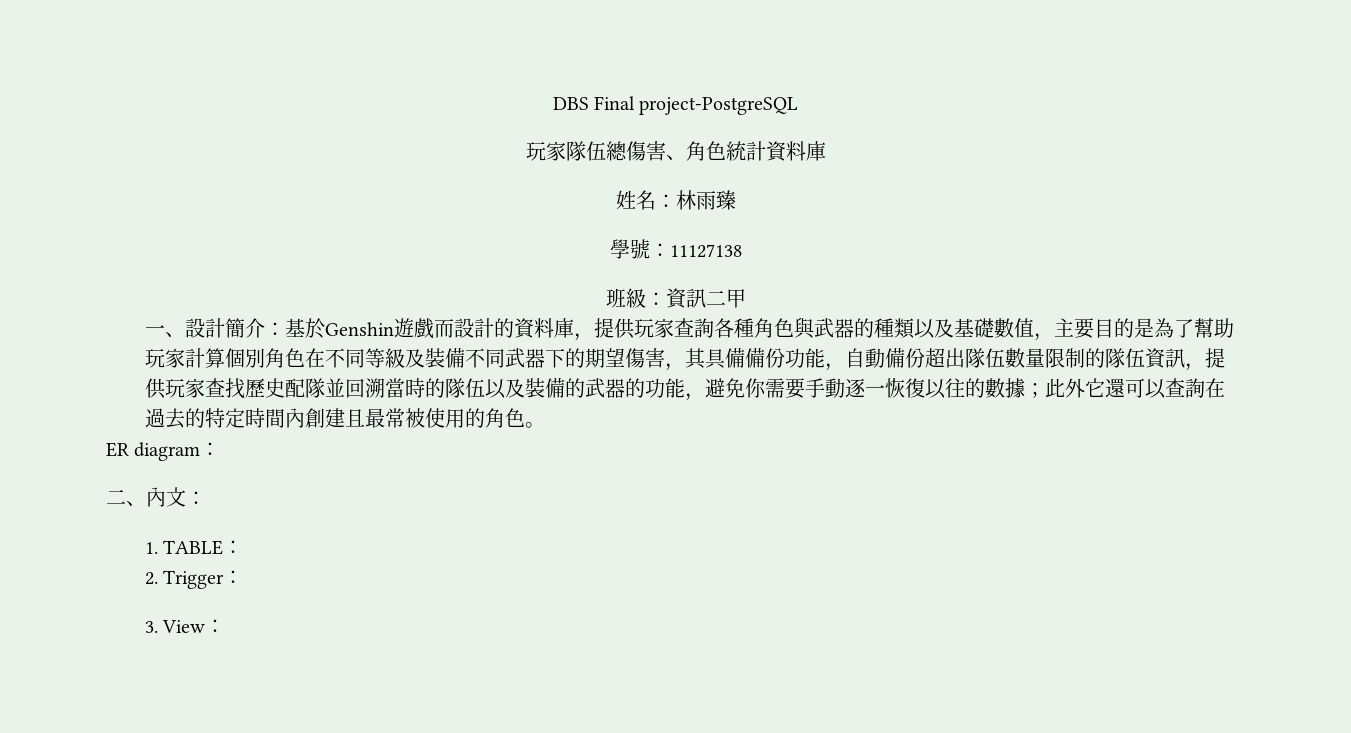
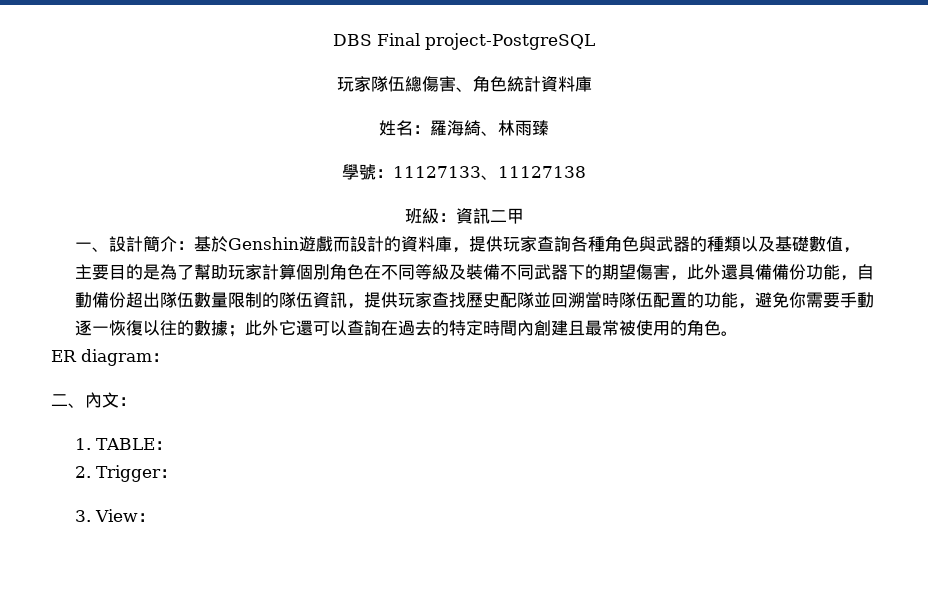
- 姓名：林雨臻
+ 姓名：羅海綺、林雨臻
- 學號：11127138
+ 學號：11127133、11127138
- 基於Genshin遊戲而設計的資料庫，提供玩家查詢各種角色與武器的種類以及基礎數值，主要目的是為了幫助玩家計算個別角色在不同等級及裝備不同武器下的期望傷害，其具備備份功能，自動備份超出隊伍數量限制的隊伍資訊，提供玩家查找歷史配隊並回溯當時的隊伍以及裝備的武器的功能，避免你需要手動逐一恢復以往的數據；
+ 基於Genshin遊戲而設計的資料庫，提供玩家查詢各種角色與武器的種類以及基礎數值，主要目的是為了幫助玩家計算個別角色在不同等級及裝備不同武器下的期望傷害，此外還具備備份功能，自動備份超出隊伍數量限制的隊伍資訊，提供玩家查找歷史配隊並回溯當時隊伍配置的功能，避免你需要手動逐一恢復以往的數據；

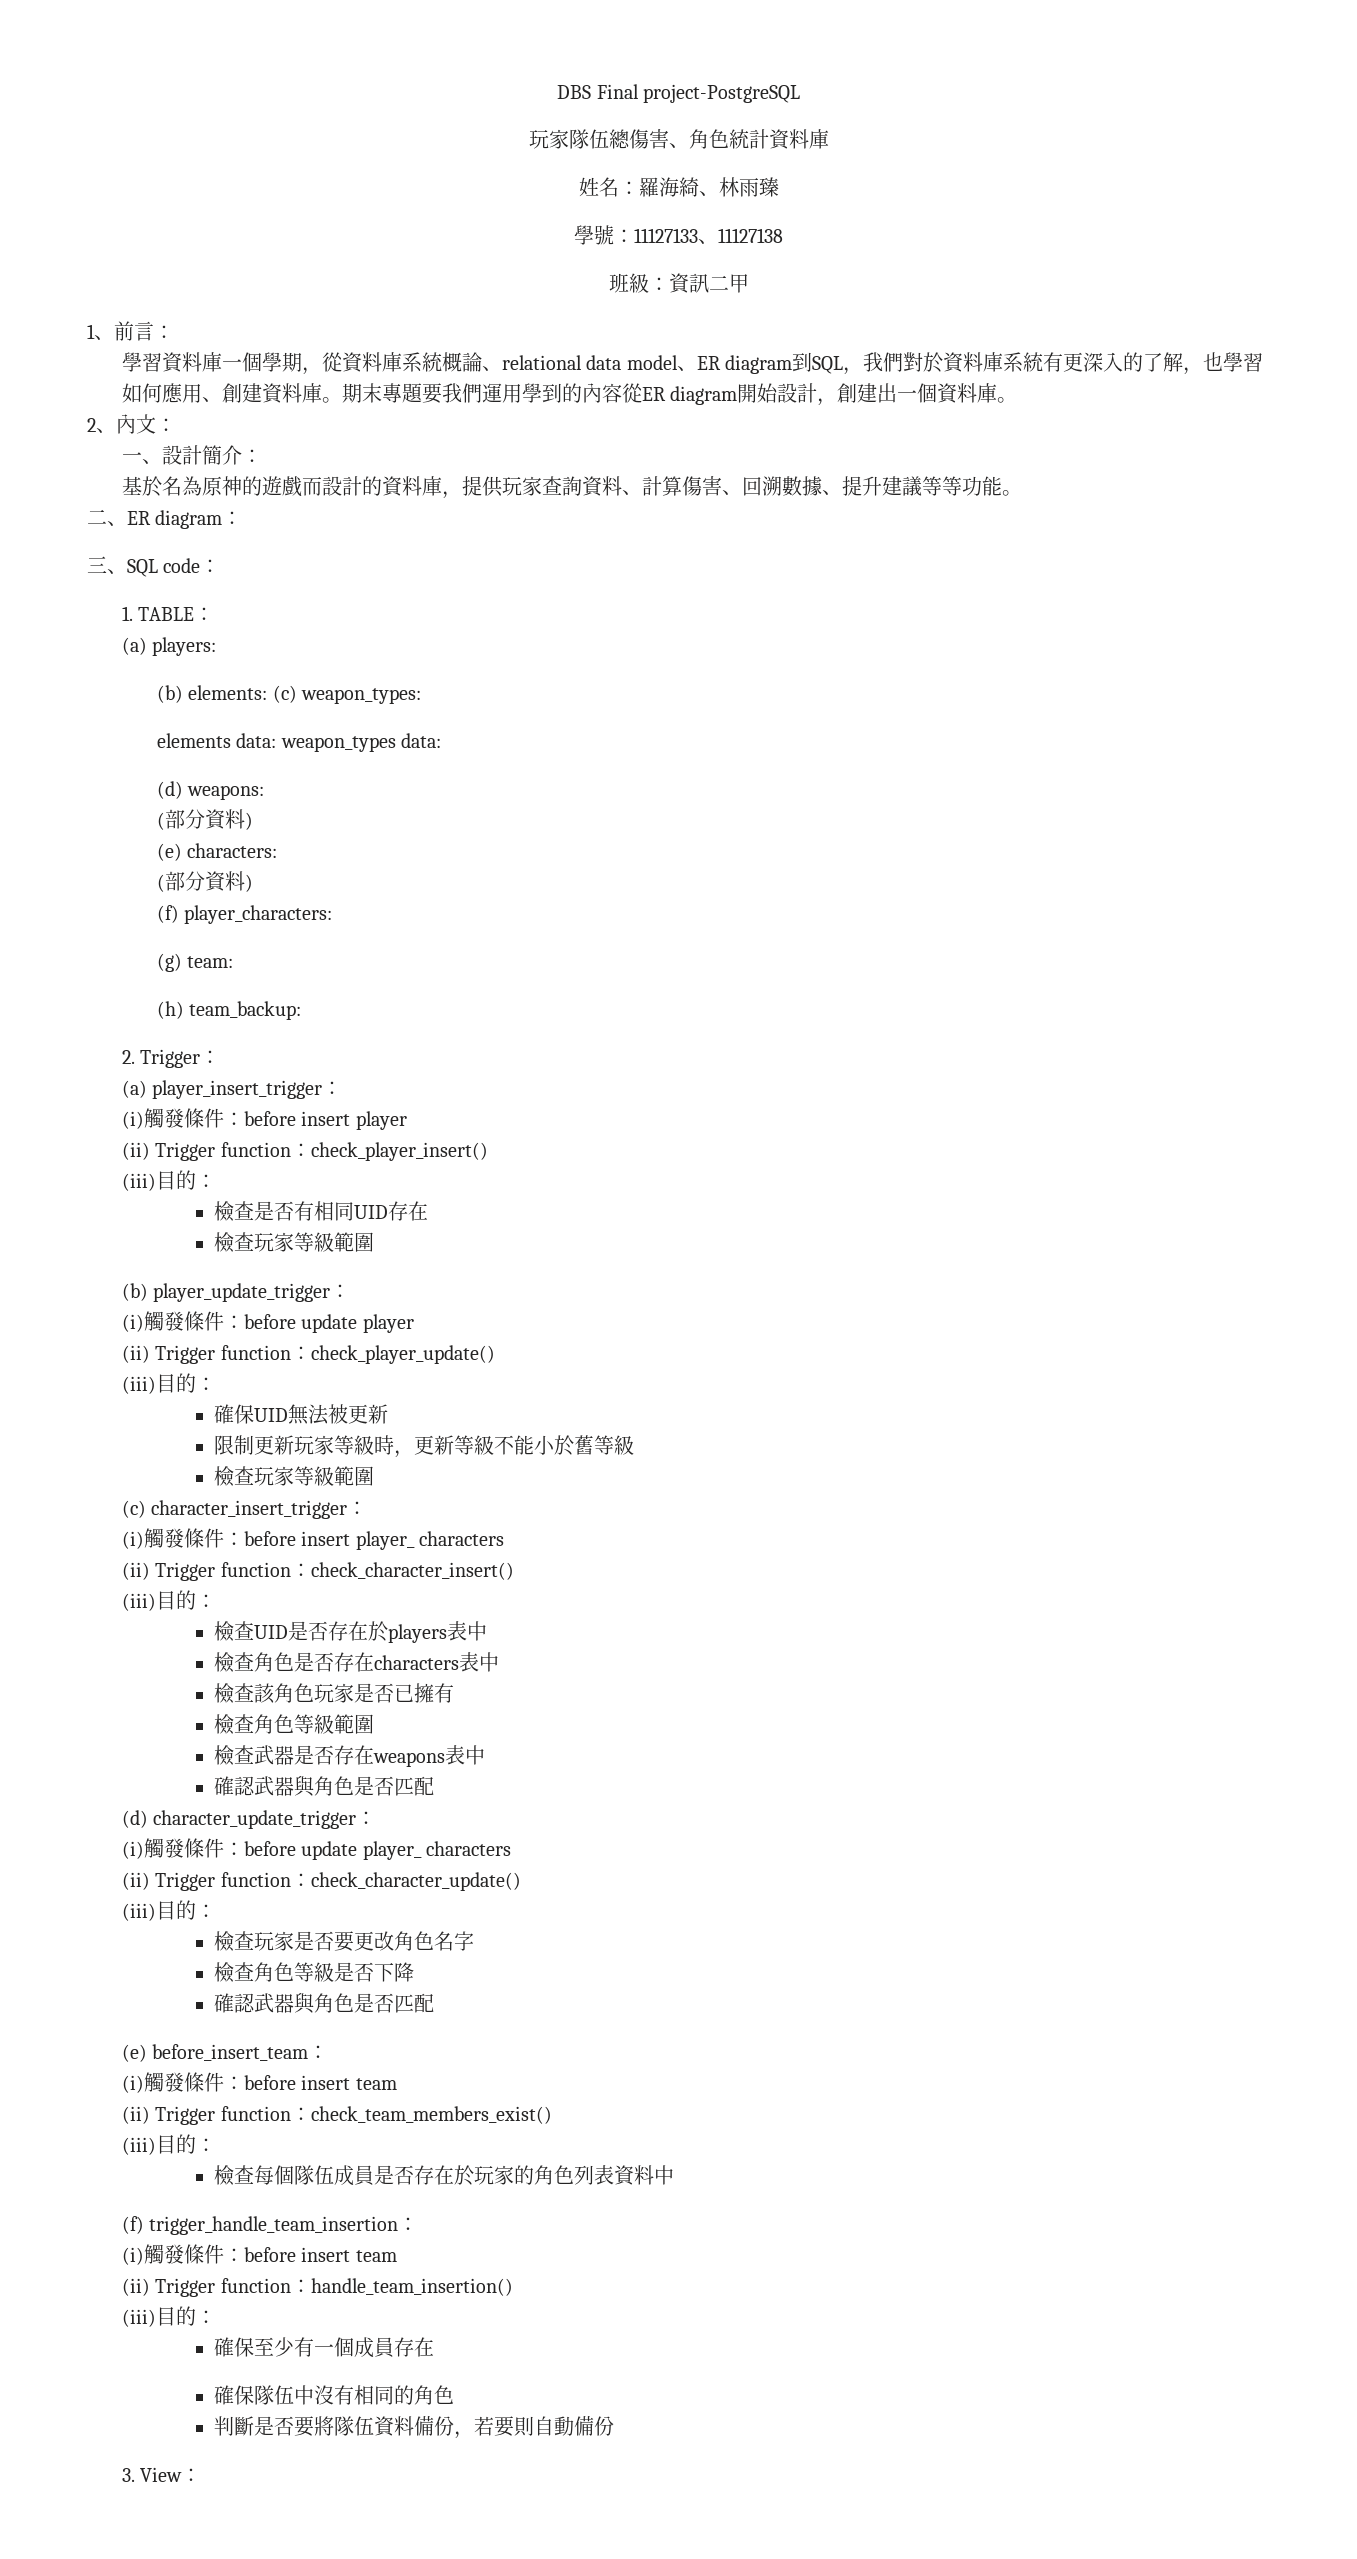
+ 1、前言：
+ 學習資料庫一個學期，從資料庫系統概論、relational data model、ER diagram到SQL，我們對於資料庫系統有更深入的了解，也學習如何應用、創建資料庫。期末專題要我們運用學到的內容從ER diagram開始設計，創建出一個資料庫。
+ 2、內文：
- 一、設計簡介：基於Genshin遊戲而設計的資料庫，提供玩家查詢各種角色與武器的種類以及基礎數值，主要目的是為了幫助玩家計算個別角色在不同等級及裝備不同武器下的期望傷害，此外還具備備份功能，自動備份超出隊伍數量限制的隊伍資訊，提供玩家查找歷史配隊並回溯當時隊伍配置的功能，避免你需要手動逐一恢復以往的數據；此外它還可以查詢在過去的特定時間內創建且最常被使用的角色。
- ER diagram：
+ 一、設計簡介：
+ 基於名為原神的遊戲而設計的資料庫，提供玩家查詢資料、計算傷害、回溯數據、提升建議等等功能。
+ 二、ER diagram：
- 二、內文：
+ 三、SQL code：
+ (a) players:
+ (b) elements: (c) weapon_types:
+ elements data: weapon_types data:
+ (d) weapons:
+ (部分資料)
+ (e) characters:
+ (部分資料)
+ (f) player_characters:
+ (g) team:
+ (h) team_backup:
  2. Trigger：
+ (a) player_insert_trigger：
+ (i)觸發條件：before insert player
+ (ii) Trigger function：check_player_insert()
+ (iii)目的：
+ 檢查是否有相同UID存在
+ 檢查玩家等級範圍
+ (b) player_update_trigger：
+ (i)觸發條件：before update player
+ (ii) Trigger function：check_player_update()
+ (iii)目的：
+ 確保UID無法被更新
+ 限制更新玩家等級時，更新等級不能小於舊等級
+ 檢查玩家等級範圍
+ (c) character_insert_trigger：
+ (i)觸發條件：before insert player_ characters
+ (ii) Trigger function：check_character_insert()
+ (iii)目的：
+ 檢查UID是否存在於players表中
+ 檢查角色是否存在characters表中
+ 檢查該角色玩家是否已擁有
+ 檢查角色等級範圍
+ 檢查武器是否存在weapons表中
+ 確認武器與角色是否匹配
+ (d) character_update_trigger：
+ (i)觸發條件：before update player_ characters
+ (ii) Trigger function：check_character_update()
+ (iii)目的：
+ 檢查玩家是否要更改角色名字
+ 檢查角色等級是否下降
+ 確認武器與角色是否匹配
+ (e) before_insert_team：
+ (i)觸發條件：before insert team
+ (ii) Trigger function：check_team_members_exist()
+ (iii)目的：
+ 檢查每個隊伍成員是否存在於玩家的角色列表資料中
+ (f) trigger_handle_team_insertion：
+ (i)觸發條件：before insert team
+ (ii) Trigger function：handle_team_insertion()
+ (iii)目的：
+ 確保至少有一個成員存在
+ 確保隊伍中沒有相同的角色
+ 判斷是否要將隊伍資料備份，若要則自動備份

